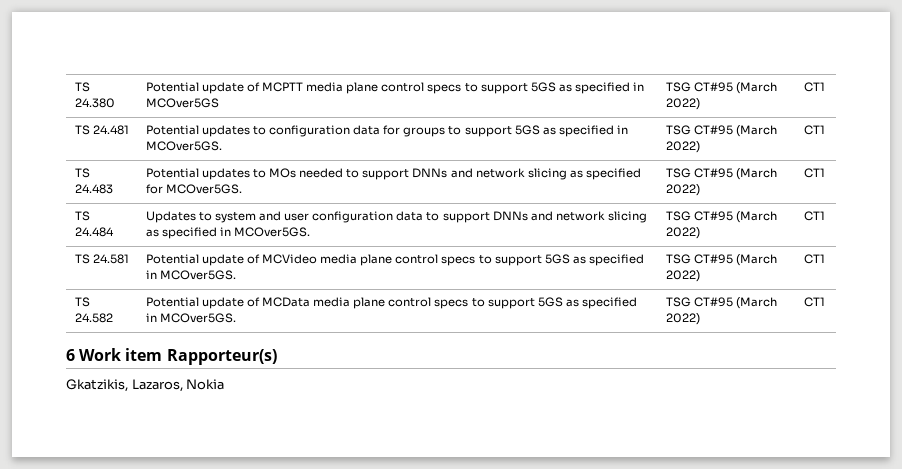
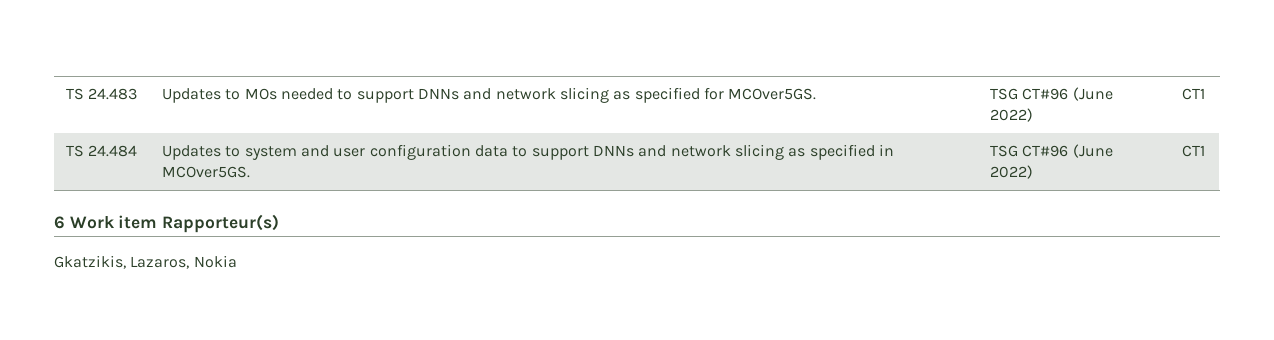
- TS 24.380 | Potential update of MCPTT media plane control specs to support 5GS as specified in MCOver5GS | TSG CT#95 (March 2022) | CT1
- TS 24.481 | Potential updates to configuration data for groups to support 5GS as specified in MCOver5GS. | TSG CT#95 (March 2022) | CT1
- TS 24.483 | Potential updates to MOs needed to support DNNs and network slicing as specified for MCOver5GS. | TSG CT#95 (March 2022) | CT1
+ TS 24.483 | Updates to MOs needed to support DNNs and network slicing as specified for MCOver5GS. | TSG CT#96 (June 2022) | CT1
- TS 24.484 | Updates to system and user configuration data to support DNNs and network slicing as specified in MCOver5GS. | TSG CT#95 (March 2022) | CT1
- TS 24.581 | Potential update of MCVideo media plane control specs to support 5GS as specified in MCOver5GS. | TSG CT#95 (March 2022) | CT1
- TS 24.582 | Potential update of MCData media plane control specs to support 5GS as specified in MCOver5GS. | TSG CT#95 (March 2022) | CT1
+ TS 24.484 | Updates to system and user configuration data to support DNNs and network slicing as specified in MCOver5GS. | TSG CT#96 (June 2022) | CT1

